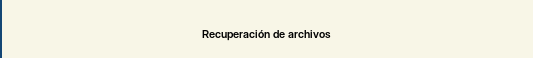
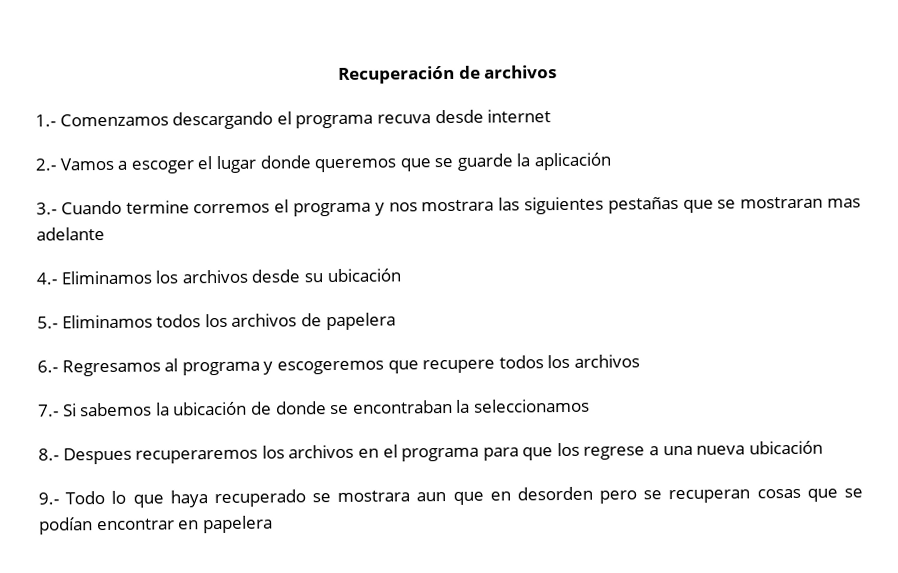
+ 1.- Comenzamos descargando el programa recuva desde internet
+ 2.- Vamos a escoger el lugar donde queremos que se guarde la aplicación
+ 3.- Cuando termine corremos el programa y nos mostrara las siguientes pestañas que se mostraran mas adelante
+ 4.- Eliminamos los archivos desde su ubicación
+ 5.- Eliminamos todos los archivos de papelera
+ 6.- Regresamos al programa y escogeremos que recupere todos los archivos
+ 7.- Si sabemos la ubicación de donde se encontraban la seleccionamos
+ 8.- Despues recuperaremos los archivos en el programa para que los regrese a una nueva ubicación
+ 9.- Todo lo que haya recuperado se mostrara aun que en desorden pero se recuperan cosas que se podían encontrar en papelera

